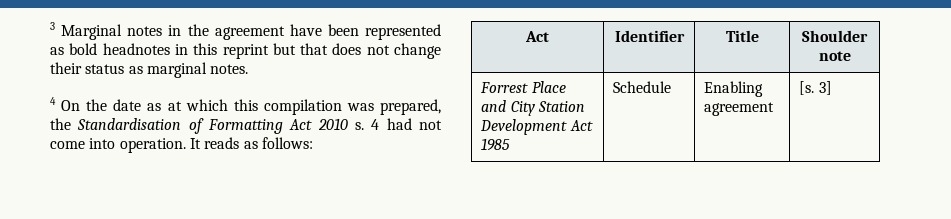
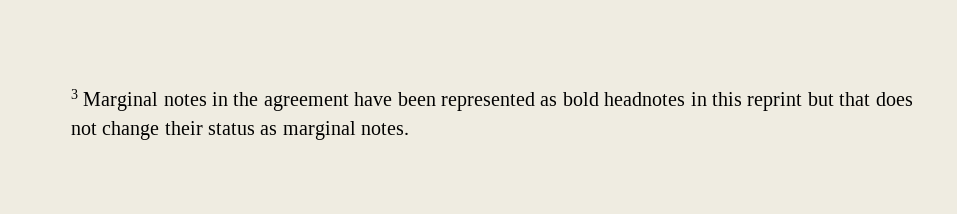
- 4 On the date as at which this compilation was prepared, the Standardisation of Formatting Act 2010 s. 4 had not come into operation. It reads as follows:
- Act | Identifier | Title | Shoulder note
- Forrest Place and City Station Development Act 1985 | Schedule | Enabling agreement | [s. 3]

